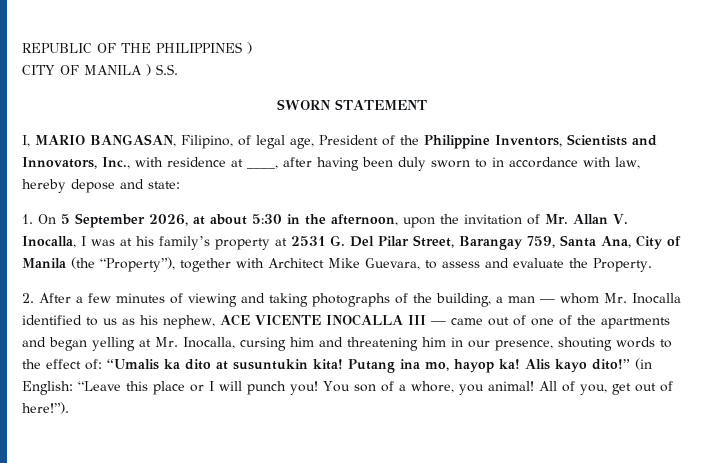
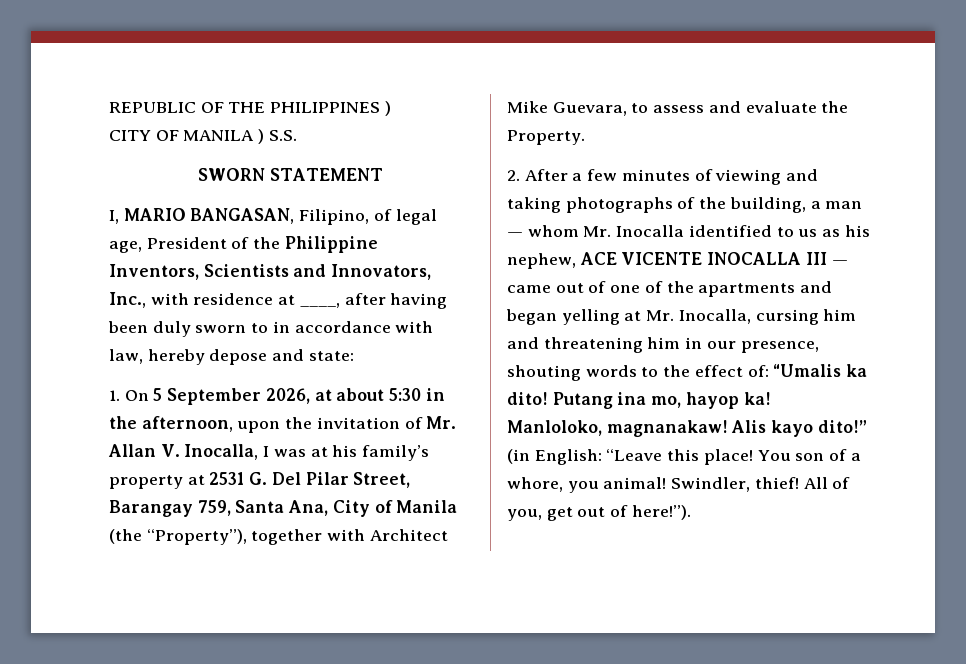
- 2. After a few minutes of viewing and taking photographs of the building, a man — whom Mr. Inocalla identified to us as his nephew, ACE VICENTE INOCALLA III — came out of one of the apartments and began yelling at Mr. Inocalla, cursing him and threatening him in our presence, shouting words to the effect of: “Umalis ka dito at susuntukin kita!
+ 2. After a few minutes of viewing and taking photographs of the building, a man — whom Mr. Inocalla identified to us as his nephew, ACE VICENTE INOCALLA III — came out of one of the apartments and began yelling at Mr. Inocalla, cursing him and threatening him in our presence, shouting words to the effect of: “Umalis ka dito!
+ Manloloko, magnanakaw!
- (in English: “Leave this place or I will punch you!
+ (in English: “Leave this place!
+ Swindler, thief!

